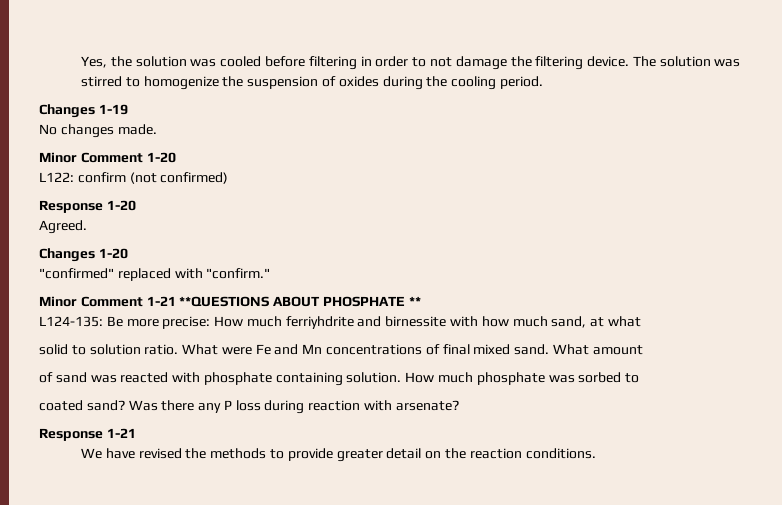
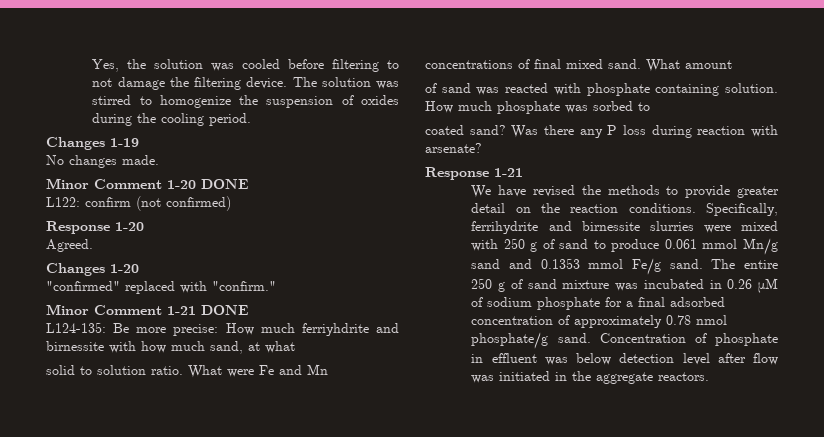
- Yes, the solution was cooled before filtering in order to not damage the filtering device.
+ Yes, the solution was cooled before filtering to not damage the filtering device.
- Minor Comment 1-20
+ Minor Comment 1-20 DONE
- Minor Comment 1-21 **QUESTIONS ABOUT PHOSPHATE **
+ Minor Comment 1-21 DONE
+ Specifically, ferrihydrite and birnessite slurries were mixed with 250 g of sand to produce 0.061 mmol Mn/g sand and 0.1353 mmol Fe/g sand. The entire 250 g of sand mixture was incubated in 0.26 μM of sodium phosphate for a final adsorbed concentration of approximately 0.78 nmol phosphate/g sand. Concentration of phosphate in effluent was below detection level after flow was initiated in the aggregate reactors.

